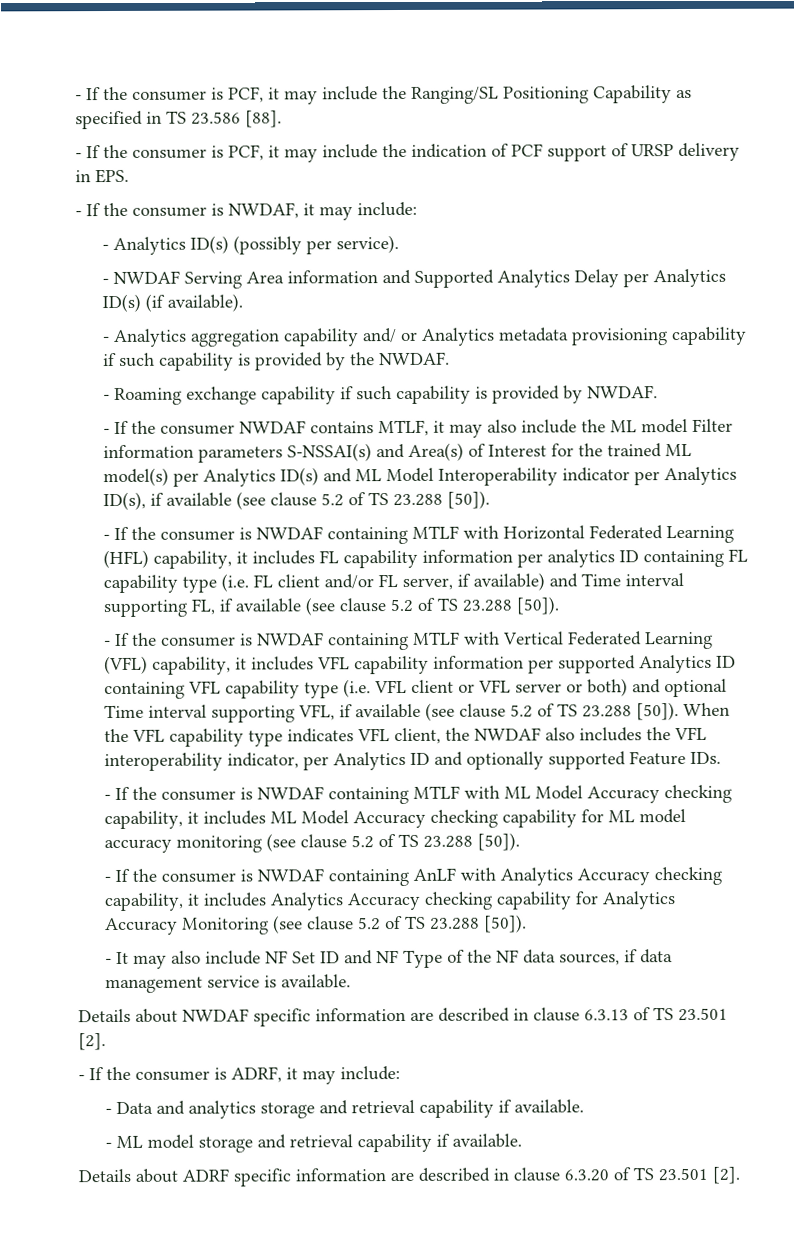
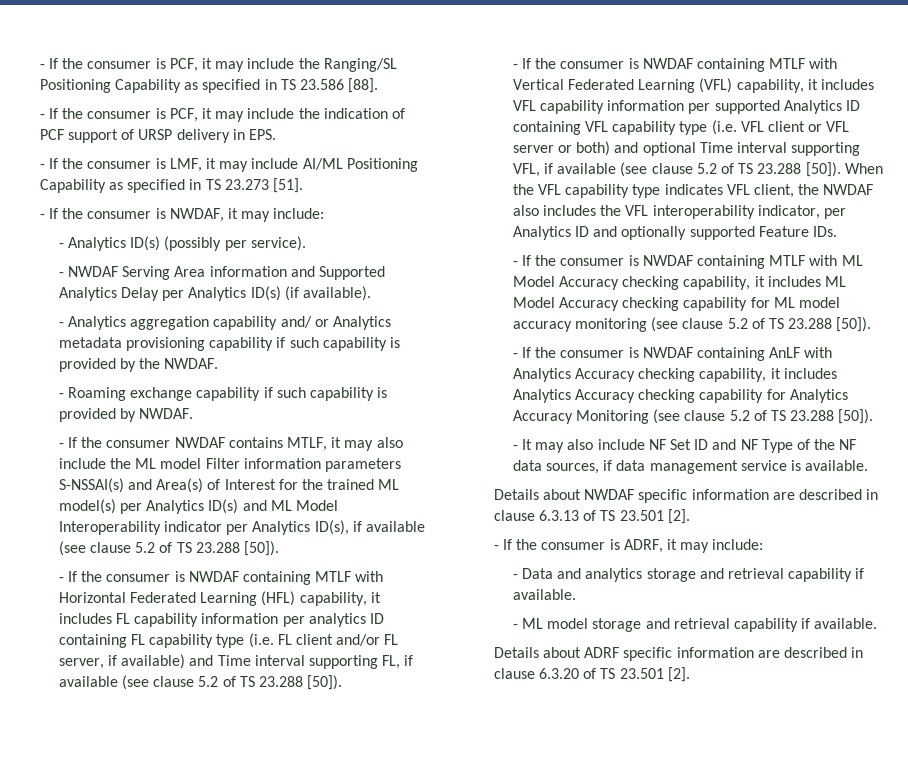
+ - If the consumer is LMF, it may include AI/ML Positioning Capability as specified in TS 23.273 [51].

